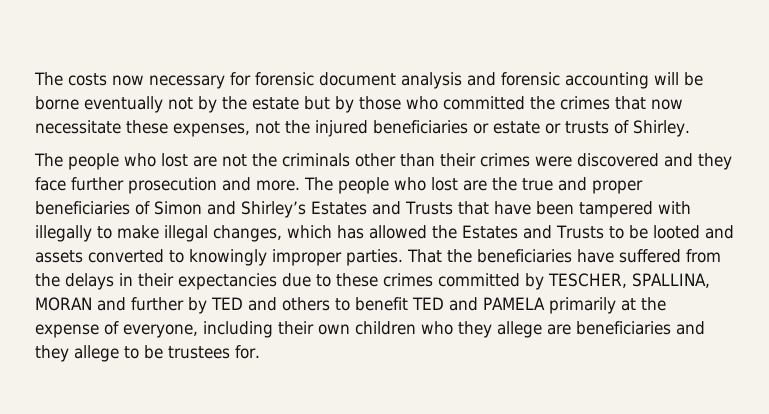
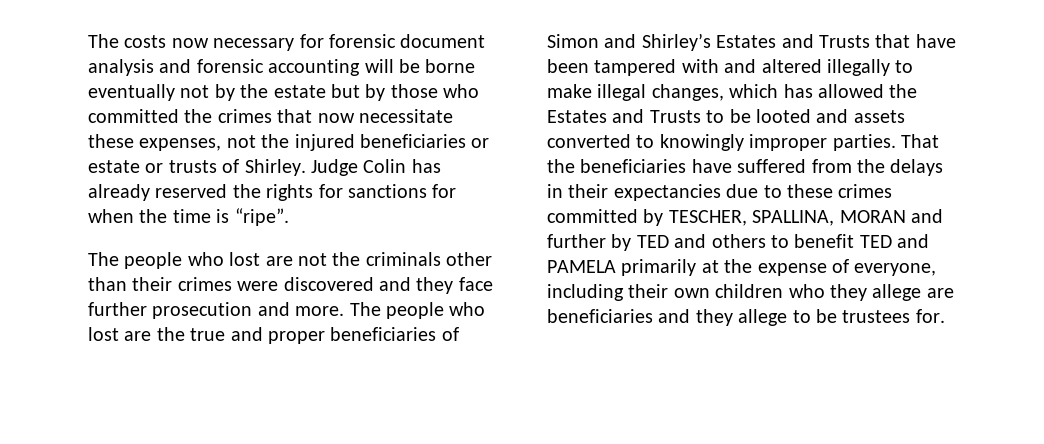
+ Judge Colin has already reserved the rights for sanctions for when the time is “ripe”.
- The people who lost are the true and proper beneficiaries of Simon and Shirley’s Estates and Trusts that have been tampered with illegally to make illegal changes, which has allowed the Estates and Trusts to be looted and assets converted to knowingly improper parties.
+ The people who lost are the true and proper beneficiaries of Simon and Shirley’s Estates and Trusts that have been tampered with and altered illegally to make illegal changes, which has allowed the Estates and Trusts to be looted and assets converted to knowingly improper parties.

